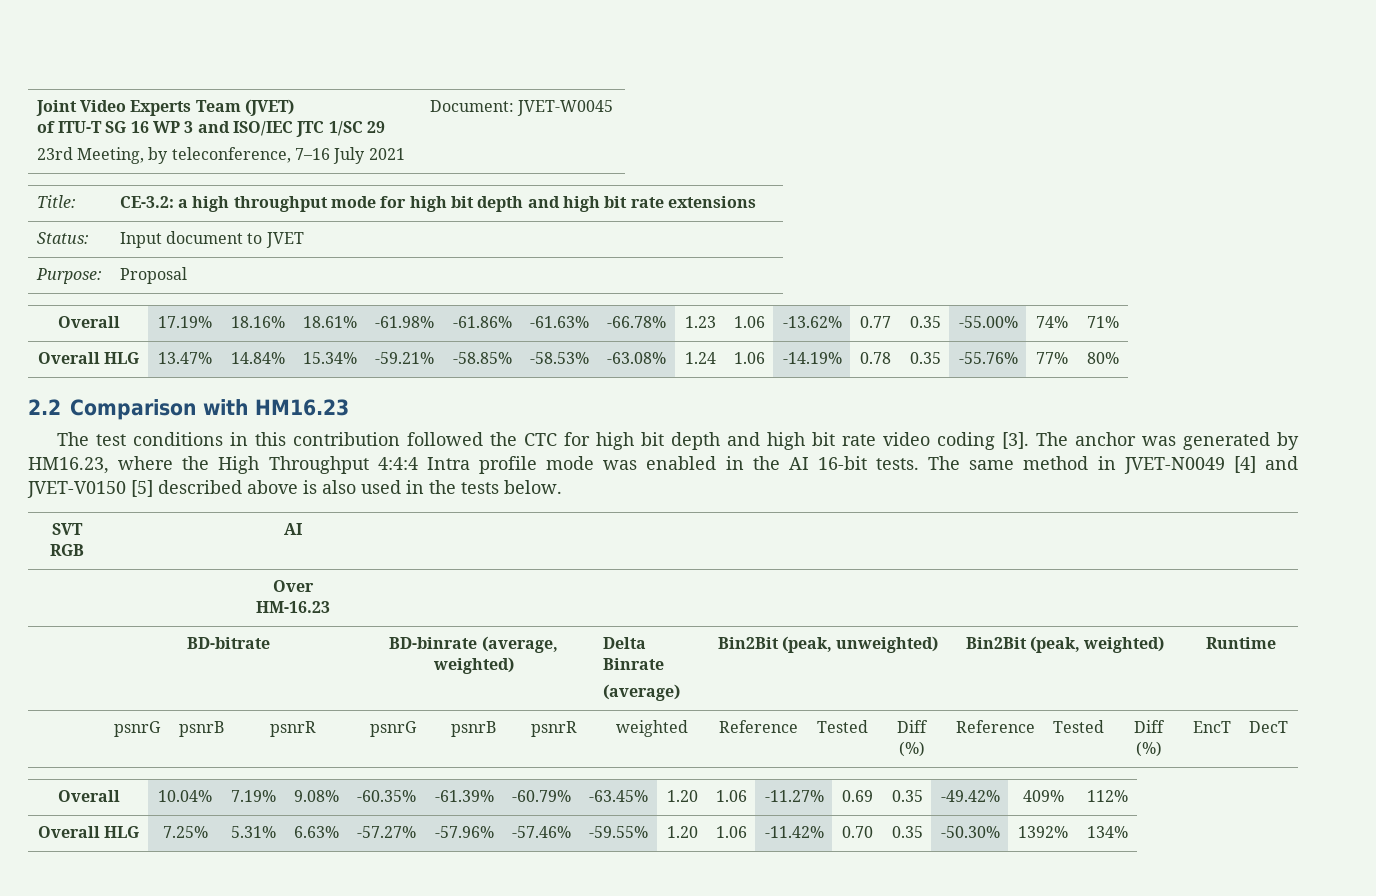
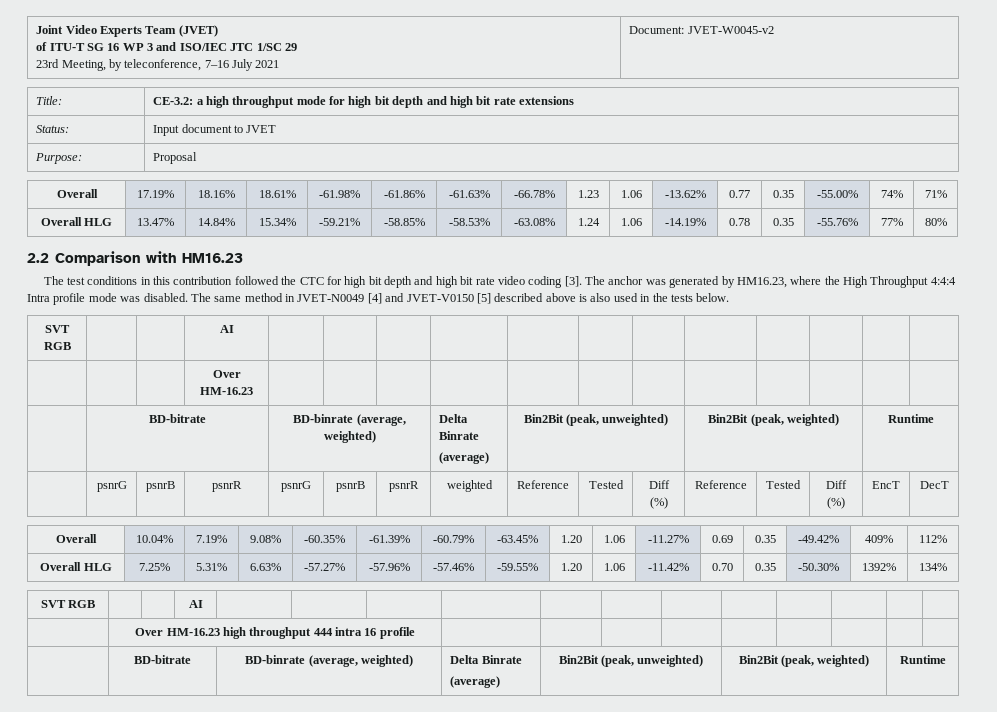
  Joint Video Experts Team (JVET)
  of ITU-T SG 16 WP 3 and ISO/IEC JTC 1/SC 29
- 23rd Meeting, by teleconference, 7–16 July 2021 | Document: JVET-W0045
+ 23rd Meeting, by teleconference, 7–16 July 2021 | Document: JVET-W0045-v2
- The anchor was generated by HM16.23, where the High Throughput 4:4:4 Intra profile mode was enabled in the AI 16-bit tests.
+ The anchor was generated by HM16.23, where the High Throughput 4:4:4 Intra profile mode was disabled.
  Overall HLG | 7.25% | 5.31% | 6.63% | -57.27% | -57.96% | -57.46% | -59.55% | 1.20 | 1.06 | -11.42% | 0.70 | 0.35 | -50.30% | 1392% | 134%
+ SVT RGB | | | AI | | | | | | | | | | | |
+ | Over HM-16.23 high throughput 444 intra 16 profile | | | | | | | | |
+ | BD-bitrate | BD-binrate (average, weighted) | Delta Binrate
+ (average) | Bin2Bit (peak, unweighted) | Bin2Bit (peak, weighted) | Runtime

